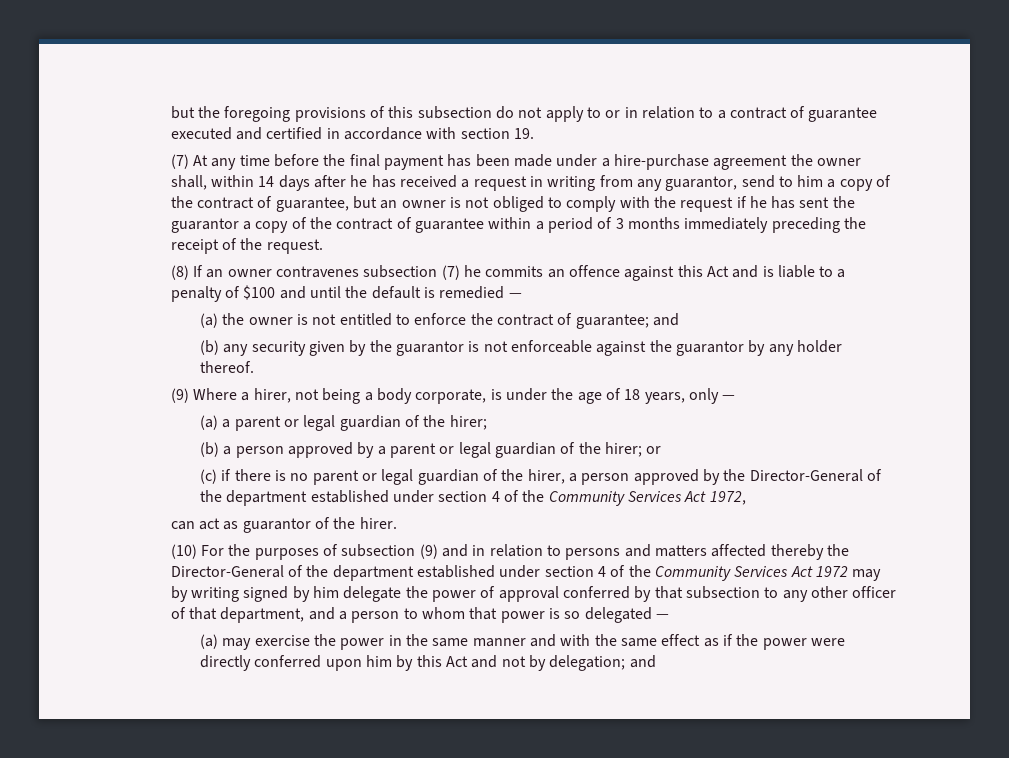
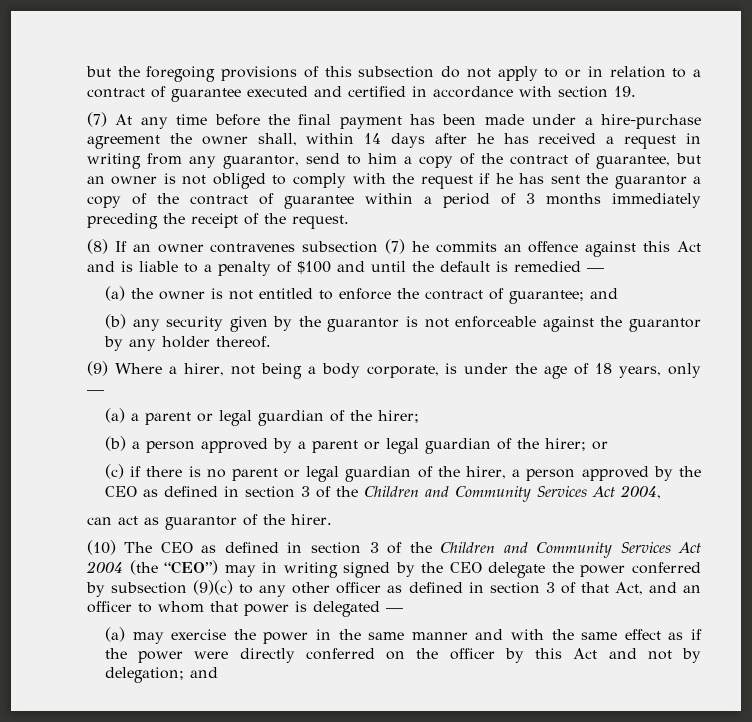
- (c) if there is no parent or legal guardian of the hirer, a person approved by the Director-General of the department established under section 4 of the Community Services Act 1972,
+ (c) if there is no parent or legal guardian of the hirer, a person approved by the CEO as defined in section 3 of the Children and Community Services Act 2004,
- (10) For the purposes of subsection (9) and in relation to persons and matters affected thereby the Director-General of the department established under section 4 of the Community Services Act 1972 may by writing signed by him delegate the power of approval conferred by that subsection to any other officer of that department, and a person to whom that power is so delegated —
+ (10) The CEO as defined in section 3 of the Children and Community Services Act 2004 (the “CEO”) may in writing signed by the CEO delegate the power conferred by subsection (9)(c) to any other officer as defined in section 3 of that Act, and an officer to whom that power is delegated —
- (a) may exercise the power in the same manner and with the same effect as if the power were directly conferred upon him by this Act and not by delegation; and
+ (a) may exercise the power in the same manner and with the same effect as if the power were directly conferred on the officer by this Act and not by delegation; and

